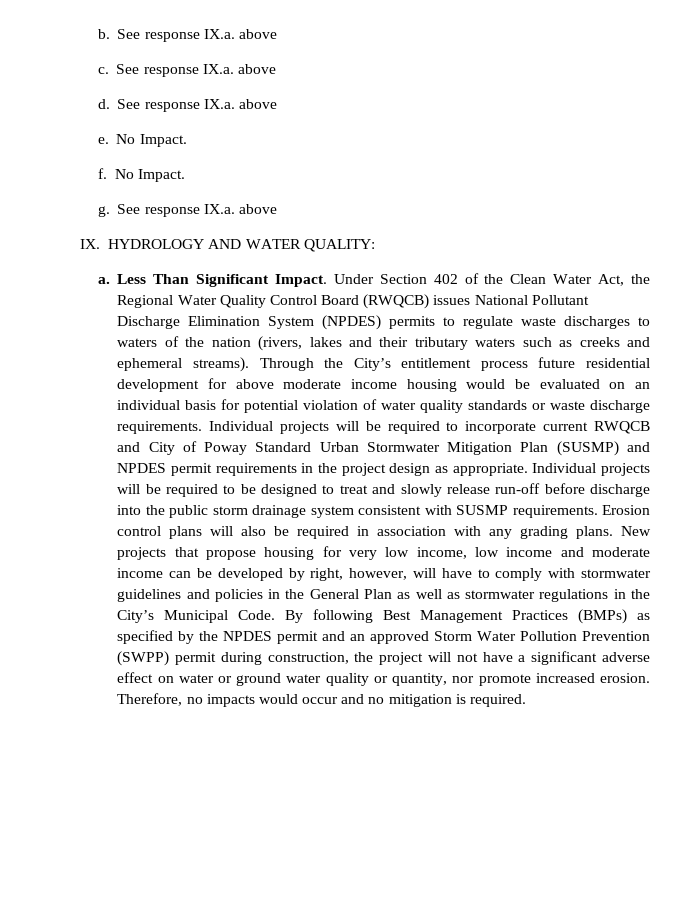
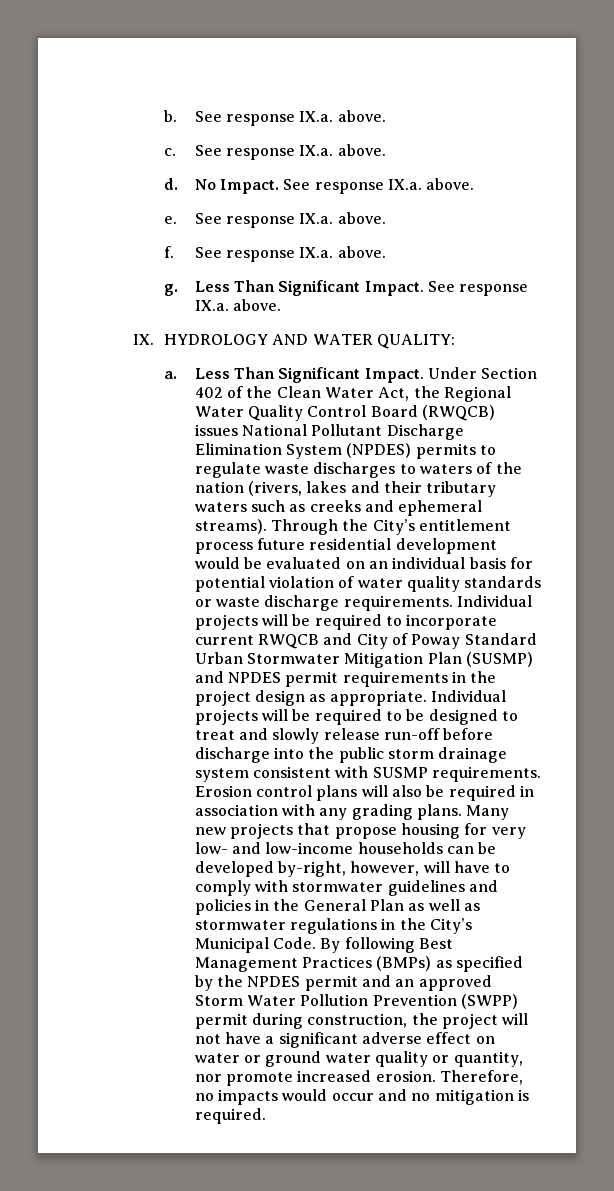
- b. See response IX.a. above
+ b. See response IX.a. above.
- c. See response IX.a. above
- d. See response IX.a. above
- e. No Impact.
- f. No Impact.
- g. See response IX.a. above
+ c. See response IX.a. above.
+ d. No Impact. See response IX.a. above.
+ e. See response IX.a. above.
+ f. See response IX.a. above.
+ g. Less Than Significant Impact. See response IX.a. above.
- Through the City’s entitlement process future residential development for above moderate income housing would be evaluated on an individual basis for potential violation of water quality standards or waste discharge requirements.
+ Through the City’s entitlement process future residential development would be evaluated on an individual basis for potential violation of water quality standards or waste discharge requirements.
- New projects that propose housing for very low income, low income and moderate income can be developed by right, however, will have to comply with stormwater guidelines and policies in the General Plan as well as stormwater regulations in the City’s Municipal Code.
+ Many new projects that propose housing for very low- and low-income households can be developed by-right, however, will have to comply with stormwater guidelines and policies in the General Plan as well as stormwater regulations in the City’s Municipal Code.

